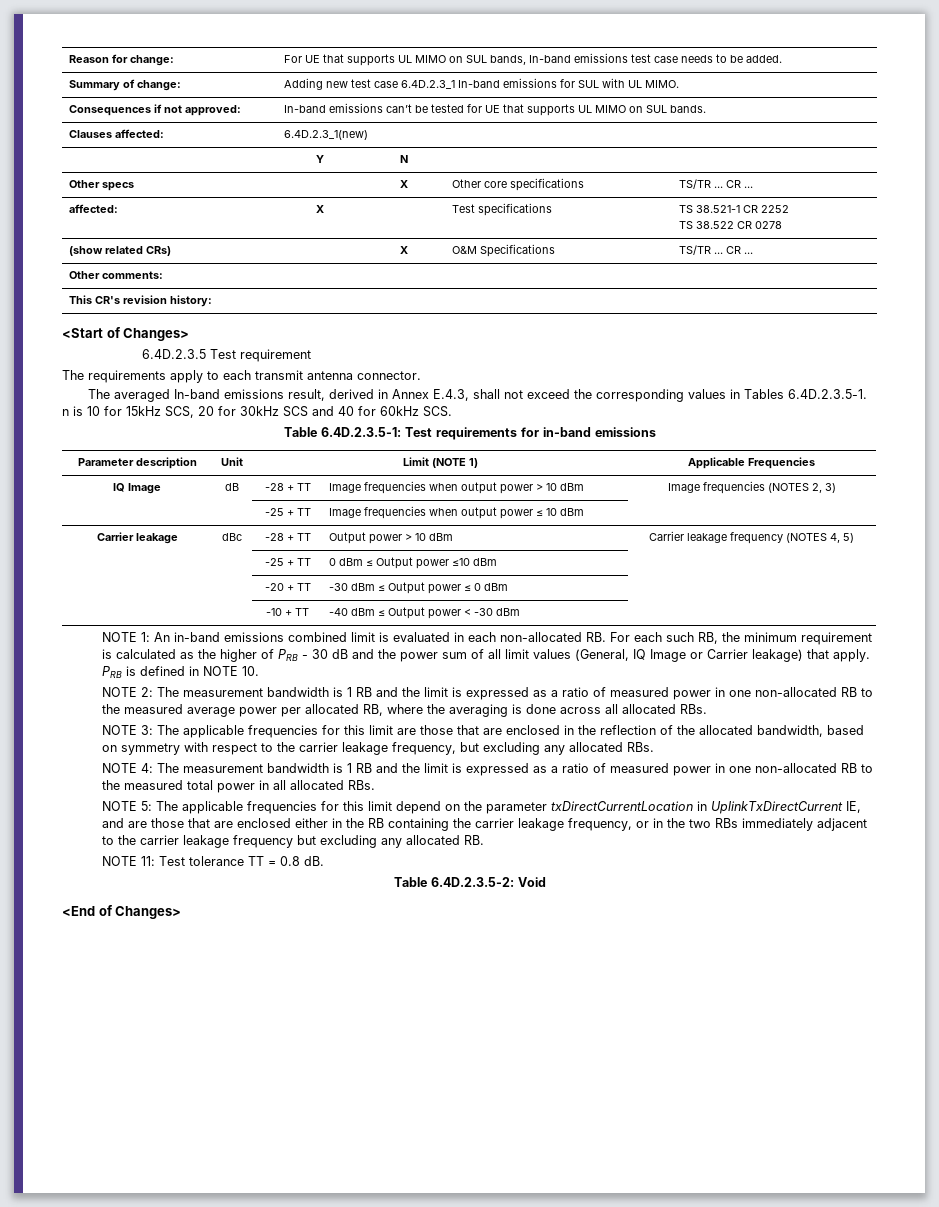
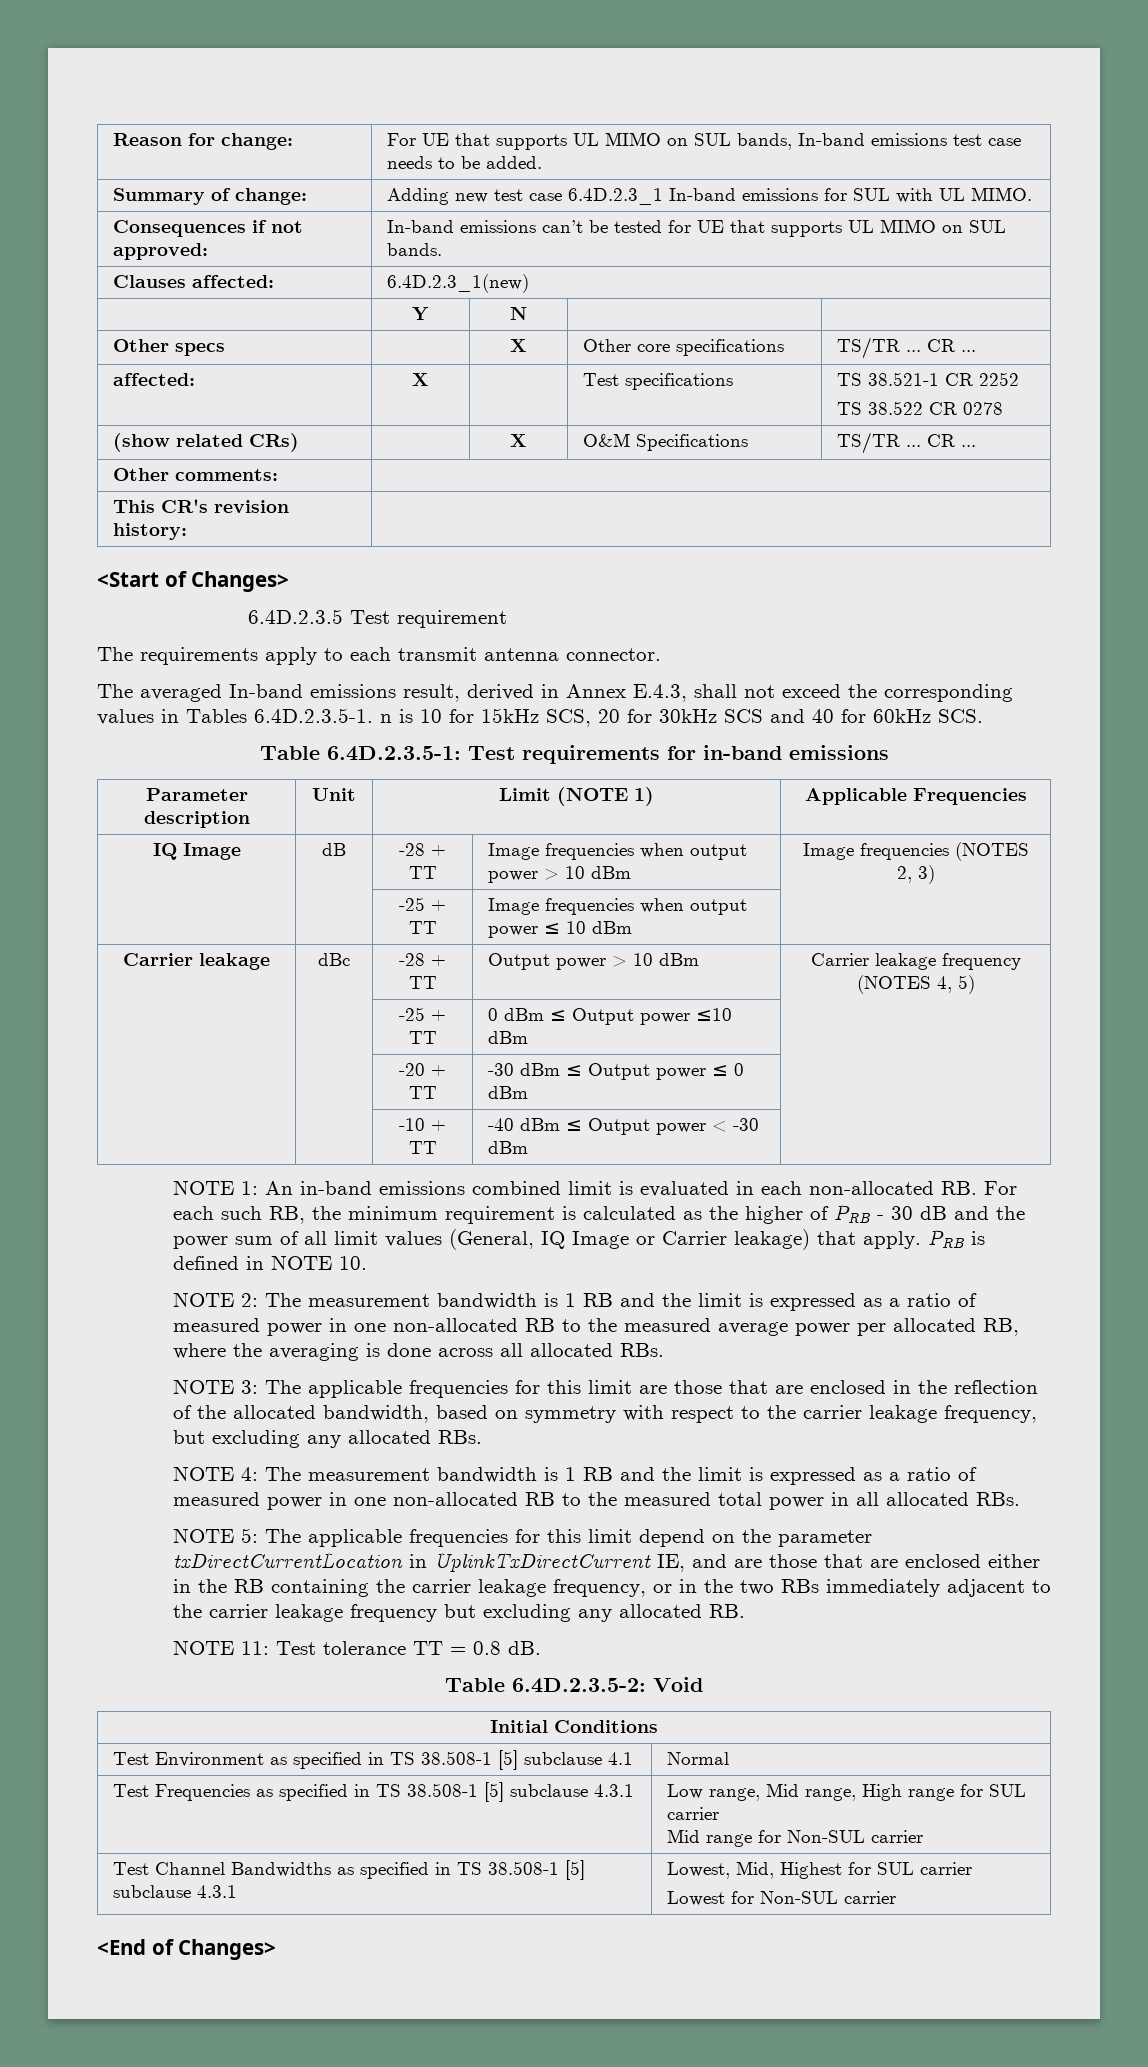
+ Initial Conditions
+ Test Environment as specified in TS 38.508-1 [5] subclause 4.1 | Normal
+ Test Frequencies as specified in TS 38.508-1 [5] subclause 4.3.1 | Low range, Mid range, High range for SUL carrier
+ Mid range for Non-SUL carrier
+ Test Channel Bandwidths as specified in TS 38.508-1 [5] subclause 4.3.1 | Lowest, Mid, Highest for SUL carrier
+ Lowest for Non-SUL carrier

